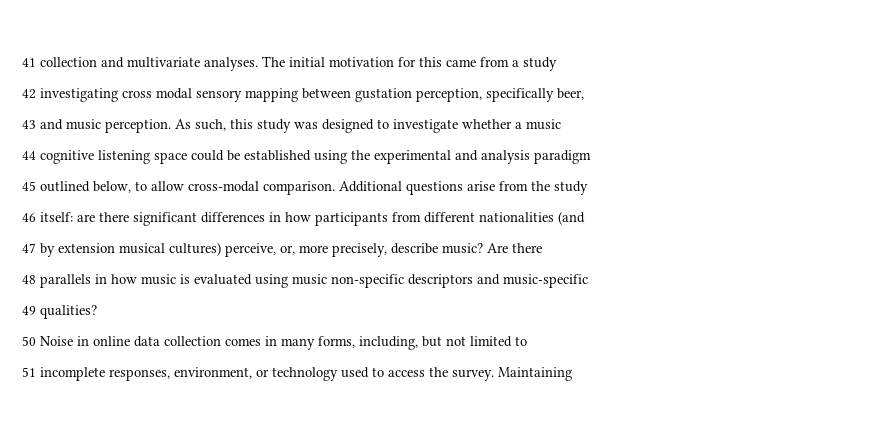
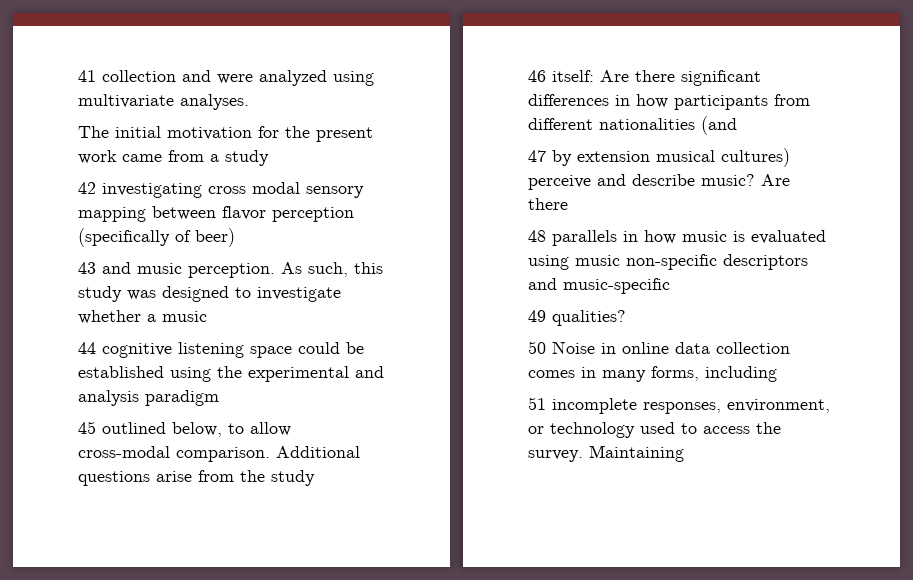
- 41 collection and multivariate analyses. The initial motivation for this came from a study
+ 41 collection and were analyzed using multivariate analyses.
+ The initial motivation for the present work came from a study
- 42 investigating cross modal sensory mapping between gustation perception, specifically beer,
+ 42 investigating cross modal sensory mapping between flavor perception (specifically of beer)
- 46 itself: are there significant differences in how participants from different nationalities (and
+ 46 itself: Are there significant differences in how participants from different nationalities (and
- 47 by extension musical cultures) perceive, or, more precisely, describe music?
+ 47 by extension musical cultures) perceive and describe music?
- 50 Noise in online data collection comes in many forms, including, but not limited to
+ 50 Noise in online data collection comes in many forms, including

